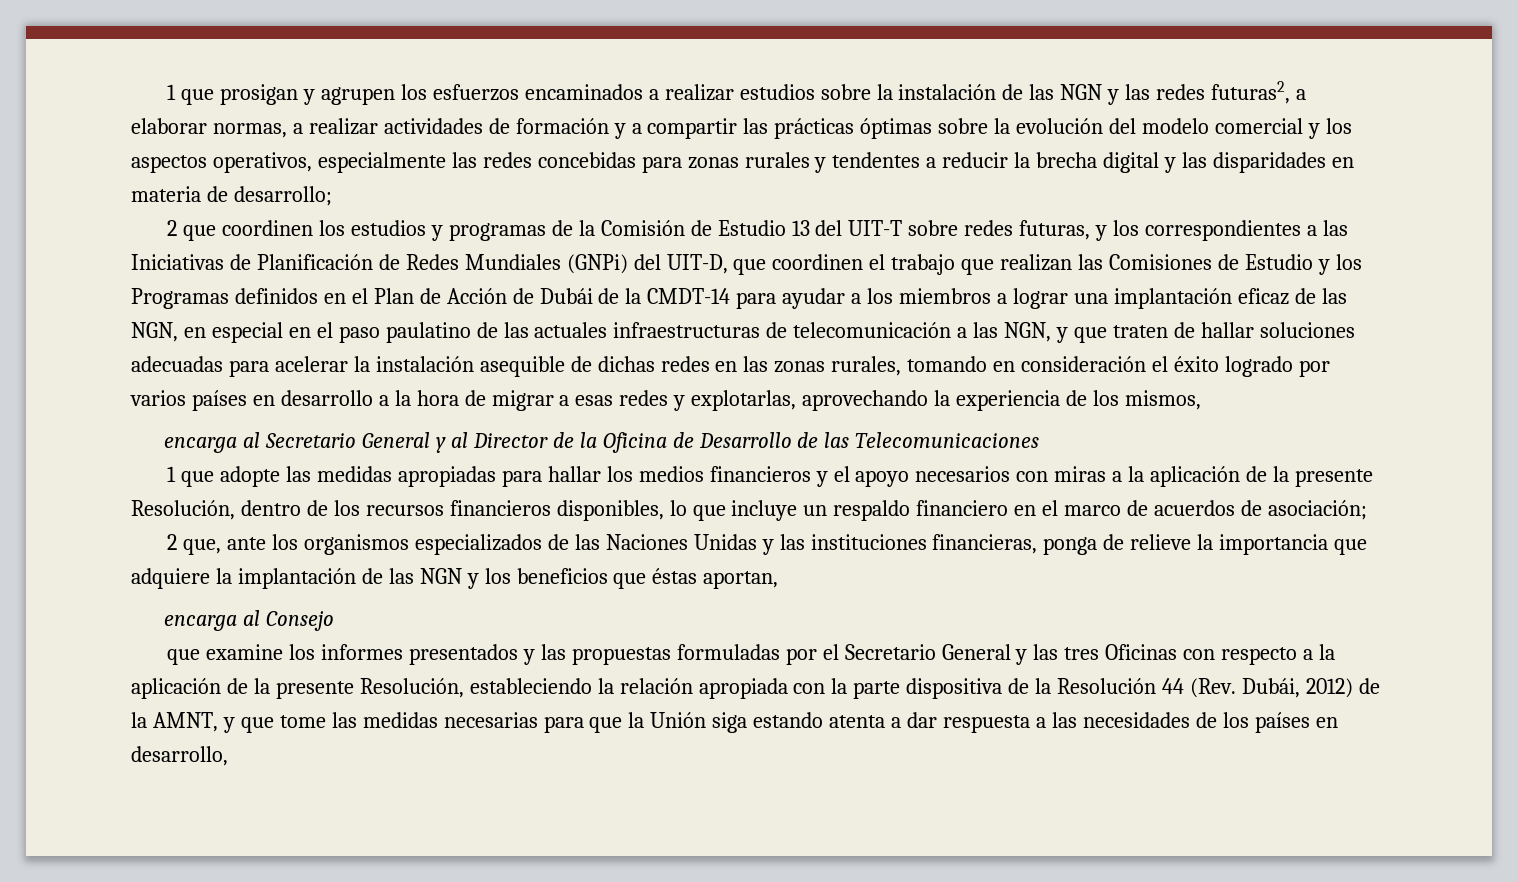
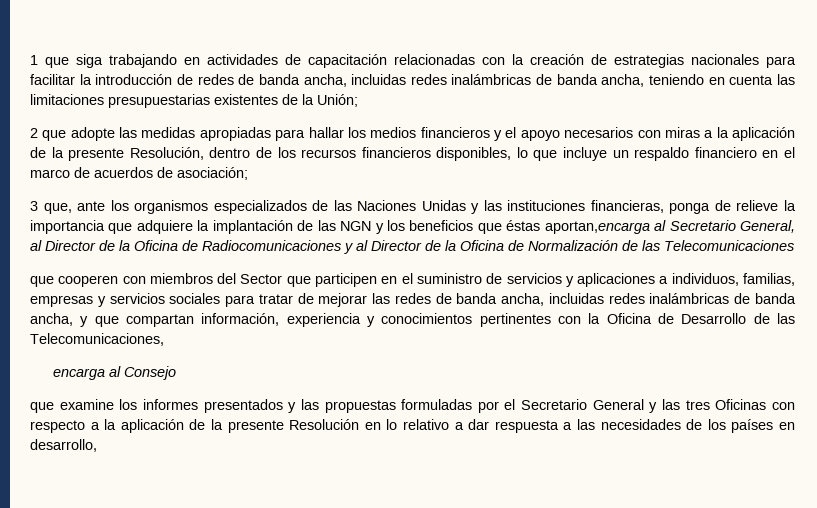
- 1 que prosigan y agrupen los esfuerzos encaminados a realizar estudios sobre la instalación de las NGN y las redes futuras2, a elaborar normas, a realizar actividades de formación y a compartir las prácticas óptimas sobre la evolución del modelo comercial y los aspectos operativos, especialmente las redes concebidas para zonas rurales y tendentes a reducir la brecha digital y las disparidades en materia de desarrollo;
- 2 que coordinen los estudios y programas de la Comisión de Estudio 13 del UIT-T sobre redes futuras, y los correspondientes a las Iniciativas de Planificación de Redes Mundiales (GNPi) del UIT-D, que coordinen el trabajo que realizan las Comisiones de Estudio y los Programas definidos en el Plan de Acción de Dubái de la CMDT-14 para ayudar a los miembros a lograr una implantación eficaz de las NGN, en especial en el paso paulatino de las actuales infraestructuras de telecomunicación a las NGN, y que traten de hallar soluciones adecuadas para acelerar la instalación asequible de dichas redes en las zonas rurales, tomando en consideración el éxito logrado por varios países en desarrollo a la hora de migrar a esas redes y explotarlas, aprovechando la experiencia de los mismos,
- encarga al Secretario General y al Director de la Oficina de Desarrollo de las Telecomunicaciones
- 1 que adopte las medidas apropiadas para hallar los medios financieros y el apoyo necesarios con miras a la aplicación de la presente Resolución, dentro de los recursos financieros disponibles, lo que incluye un respaldo financiero en el marco de acuerdos de asociación;
+ 1 que siga trabajando en actividades de capacitación relacionadas con la creación de estrategias nacionales para facilitar la introducción de redes de banda ancha, incluidas redes inalámbricas de banda ancha, teniendo en cuenta las limitaciones presupuestarias existentes de la Unión;
+ 2 que adopte las medidas apropiadas para hallar los medios financieros y el apoyo necesarios con miras a la aplicación de la presente Resolución, dentro de los recursos financieros disponibles, lo que incluye un respaldo financiero en el marco de acuerdos de asociación;
- 2 que, ante los organismos especializados de las Naciones Unidas y las instituciones financieras, ponga de relieve la importancia que adquiere la implantación de las NGN y los beneficios que éstas aportan,
+ 3 que, ante los organismos especializados de las Naciones Unidas y las instituciones financieras, ponga de relieve la importancia que adquiere la implantación de las NGN y los beneficios que éstas aportan,encarga al Secretario General, al Director de la Oficina de Radiocomunicaciones y al Director de la Oficina de Normalización de las Telecomunicaciones
+ que cooperen con miembros del Sector que participen en el suministro de servicios y aplicaciones a individuos, familias, empresas y servicios sociales para tratar de mejorar las redes de banda ancha, incluidas redes inalámbricas de banda ancha, y que compartan información, experiencia y conocimientos pertinentes con la Oficina de Desarrollo de las Telecomunicaciones,
- que examine los informes presentados y las propuestas formuladas por el Secretario General y las tres Oficinas con respecto a la aplicación de la presente Resolución, estableciendo la relación apropiada con la parte dispositiva de la Resolución 44 (Rev. Dubái, 2012) de la AMNT, y que tome las medidas necesarias para que la Unión siga estando atenta a dar respuesta a las necesidades de los países en desarrollo,
+ que examine los informes presentados y las propuestas formuladas por el Secretario General y las tres Oficinas con respecto a la aplicación de la presente Resolución en lo relativo a dar respuesta a las necesidades de los países en desarrollo,

